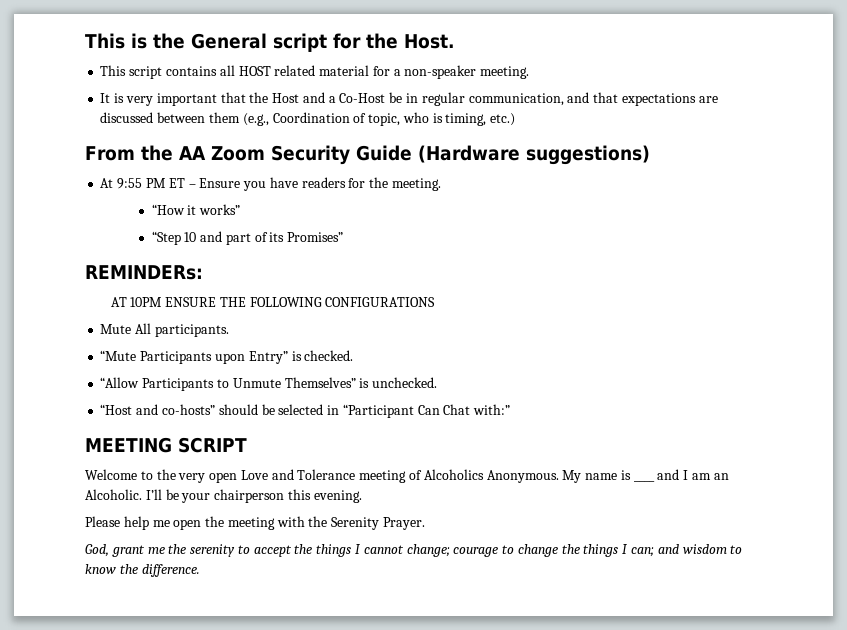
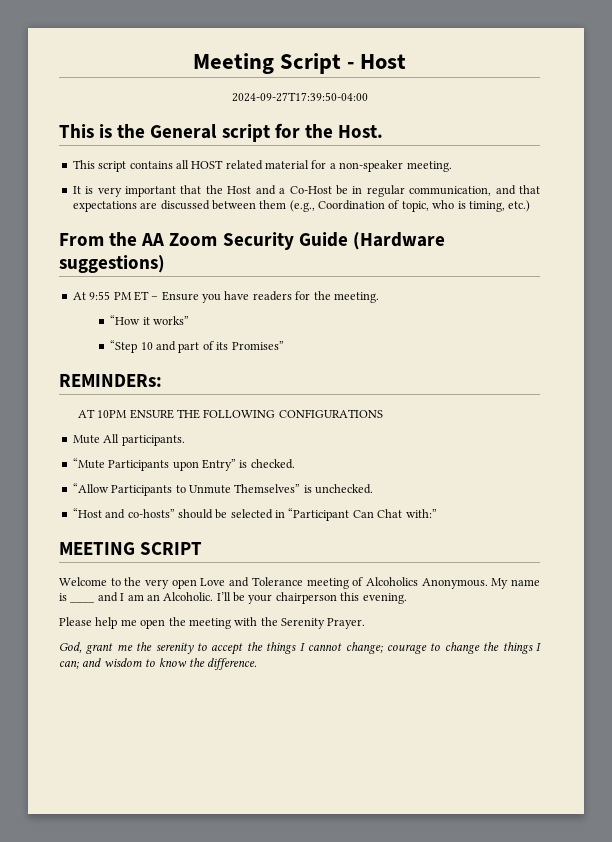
+ Meeting Script - Host
+ 2024-09-27T17:39:50-04:00

